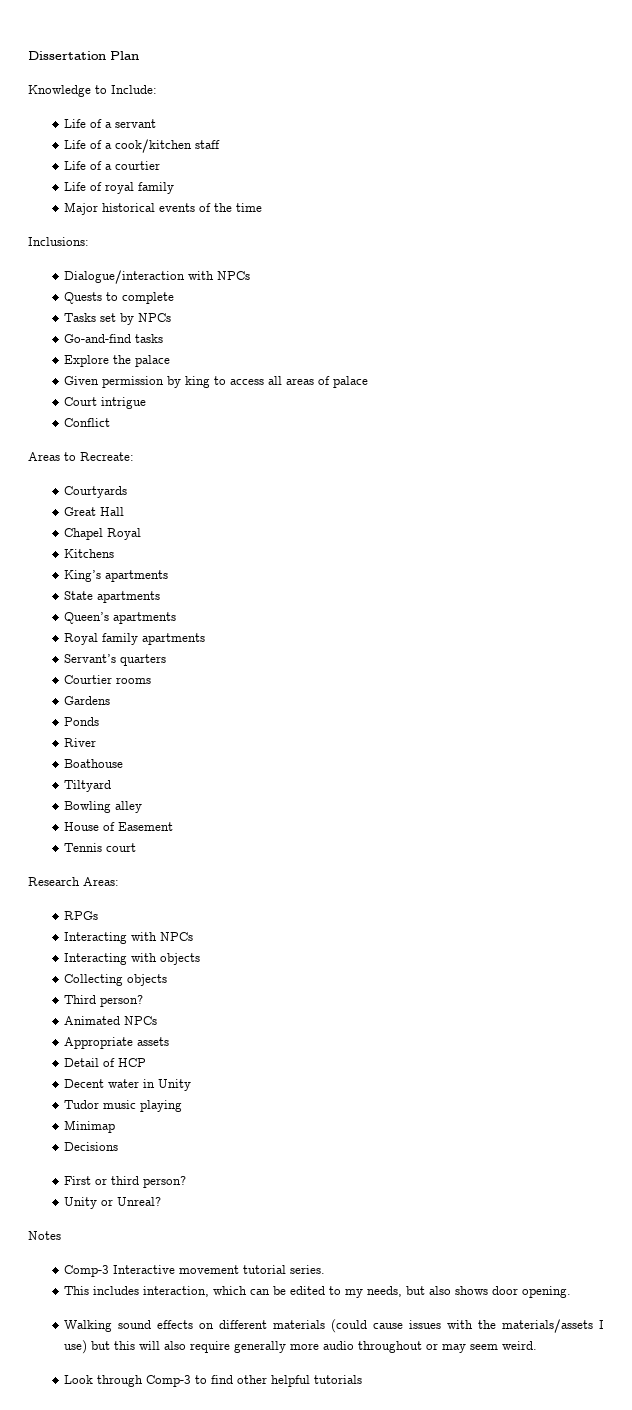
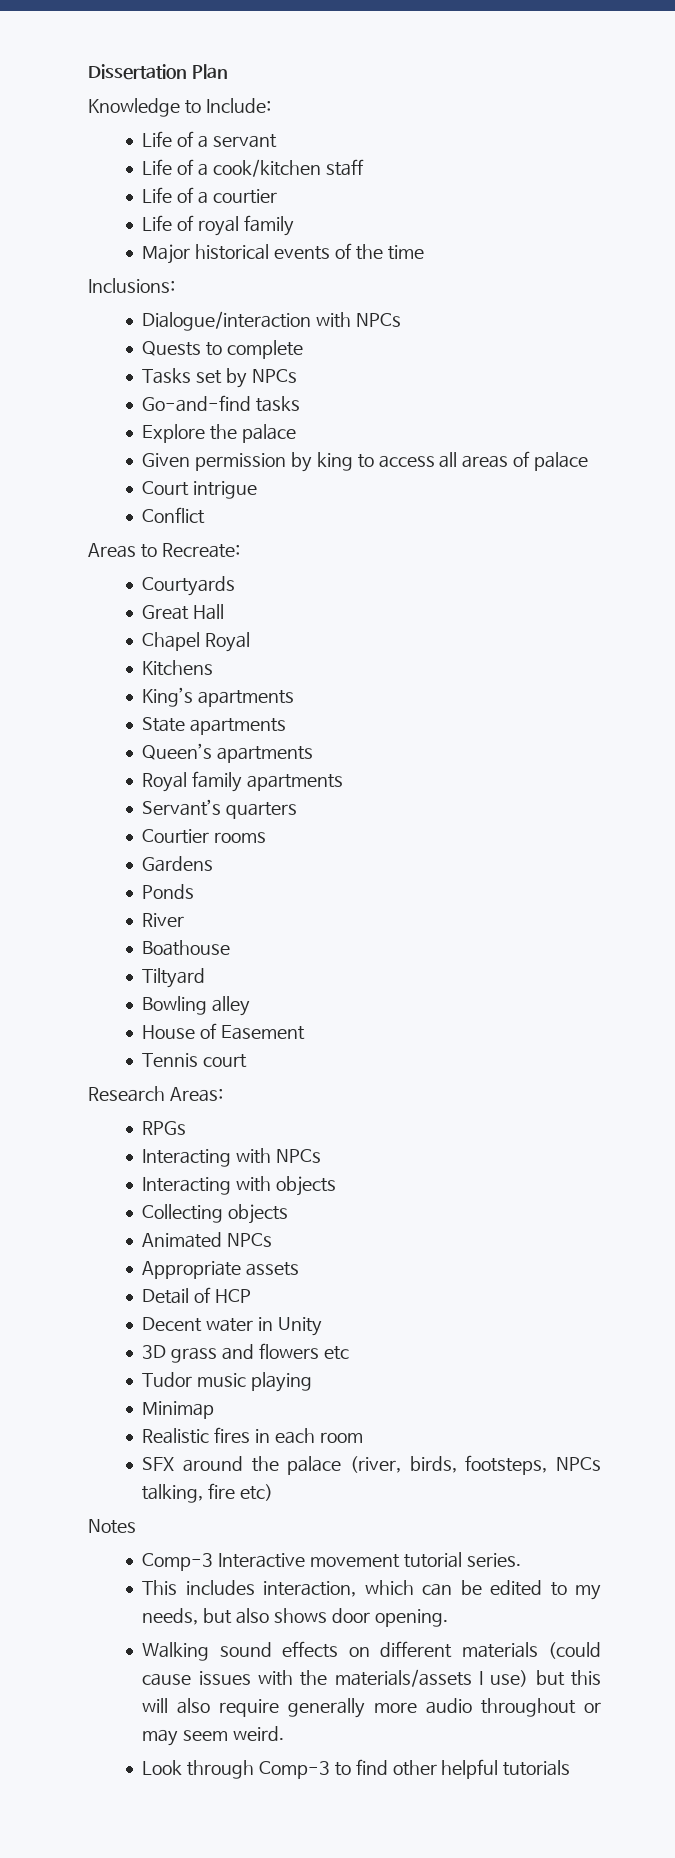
- Third person?
+ 3D grass and flowers etc
- Decisions
- First or third person?
- Unity or Unreal?
+ Realistic fires in each room
+ SFX around the palace (river, birds, footsteps, NPCs talking, fire etc)

